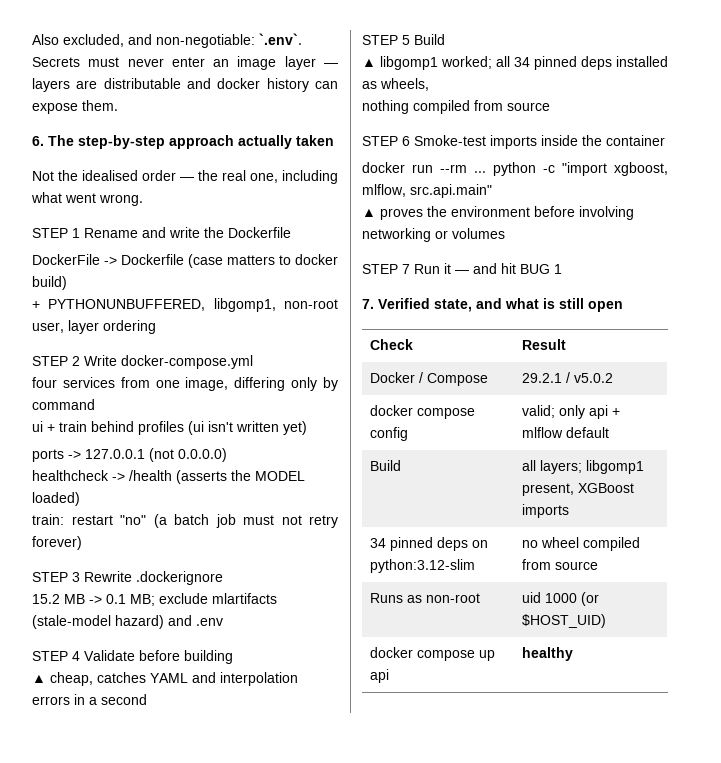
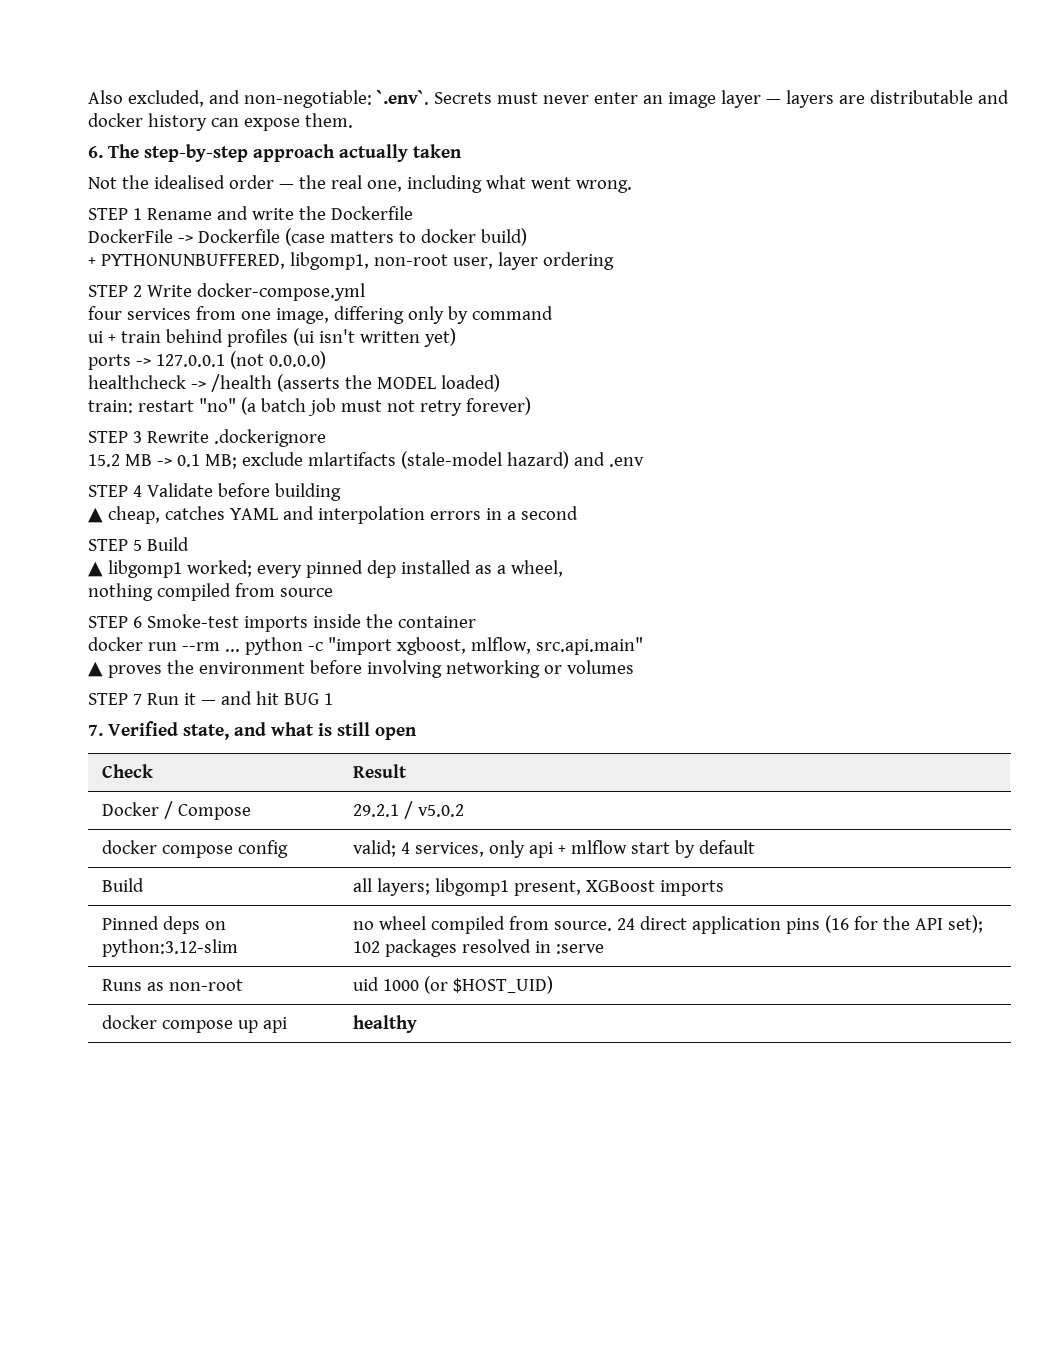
- ▲ libgomp1 worked; all 34 pinned deps installed as wheels,
+ ▲ libgomp1 worked; every pinned dep installed as a wheel,
- docker compose config | valid; only api + mlflow default
+ docker compose config | valid; 4 services, only api + mlflow start by default
- 34 pinned deps on python:3.12-slim | no wheel compiled from source
+ Pinned deps on python:3.12-slim | no wheel compiled from source. 24 direct application pins (16 for the API set); 102 packages resolved in :serve

